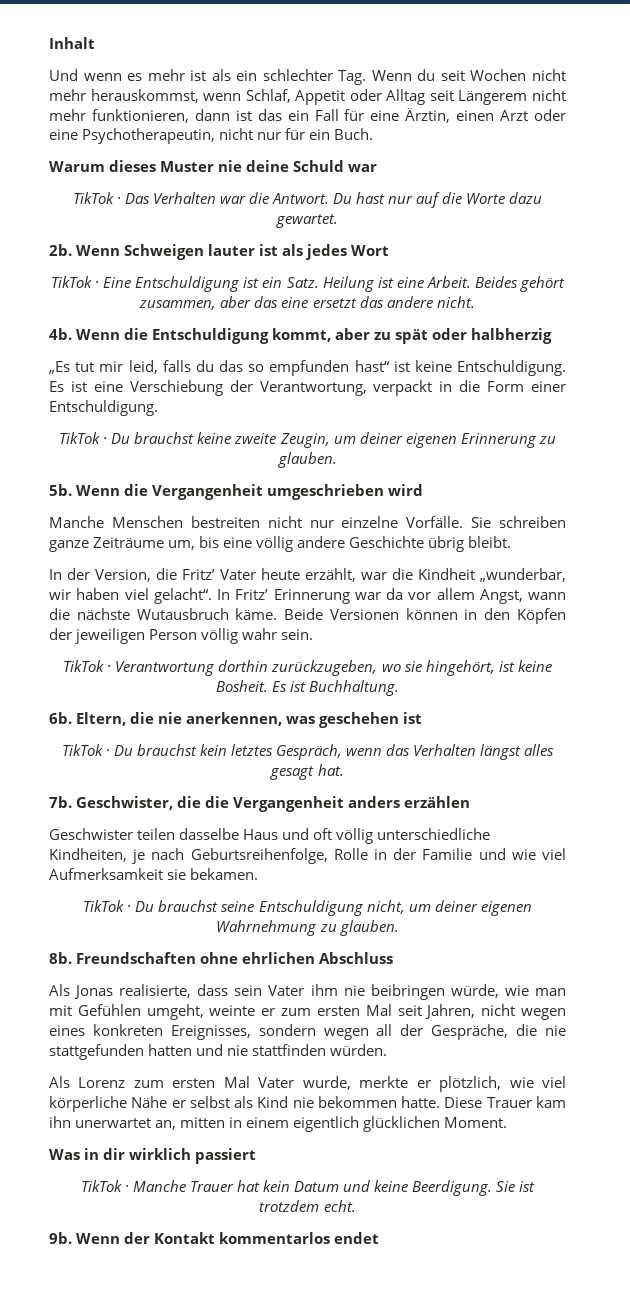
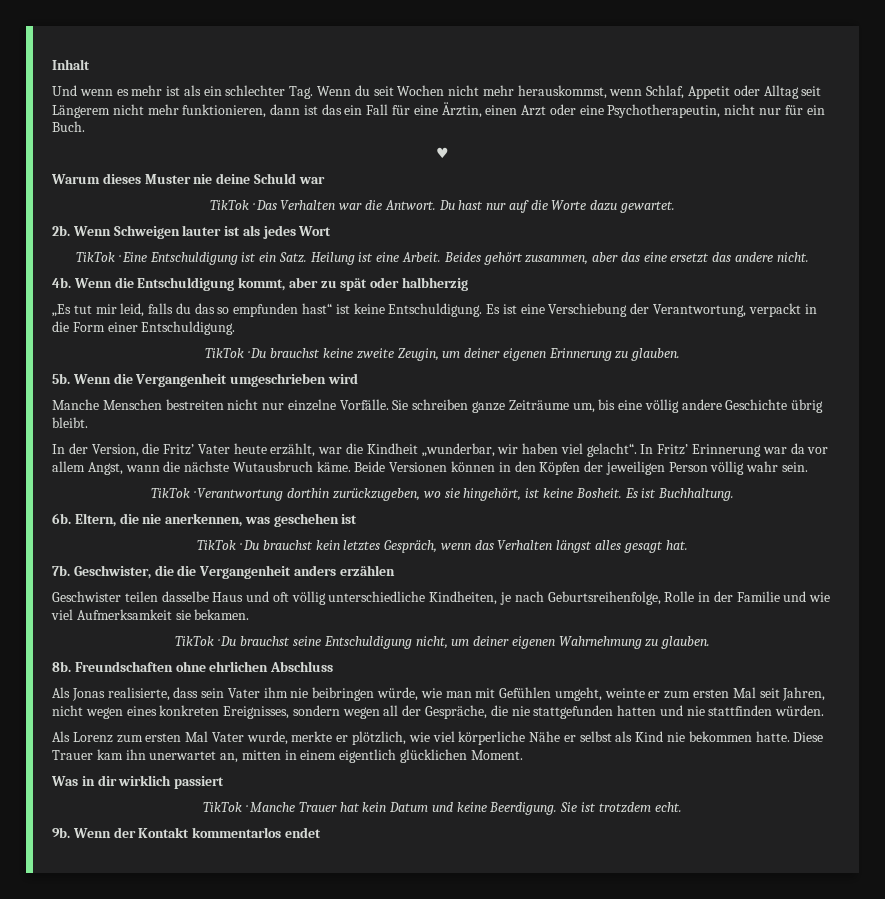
+ ♥

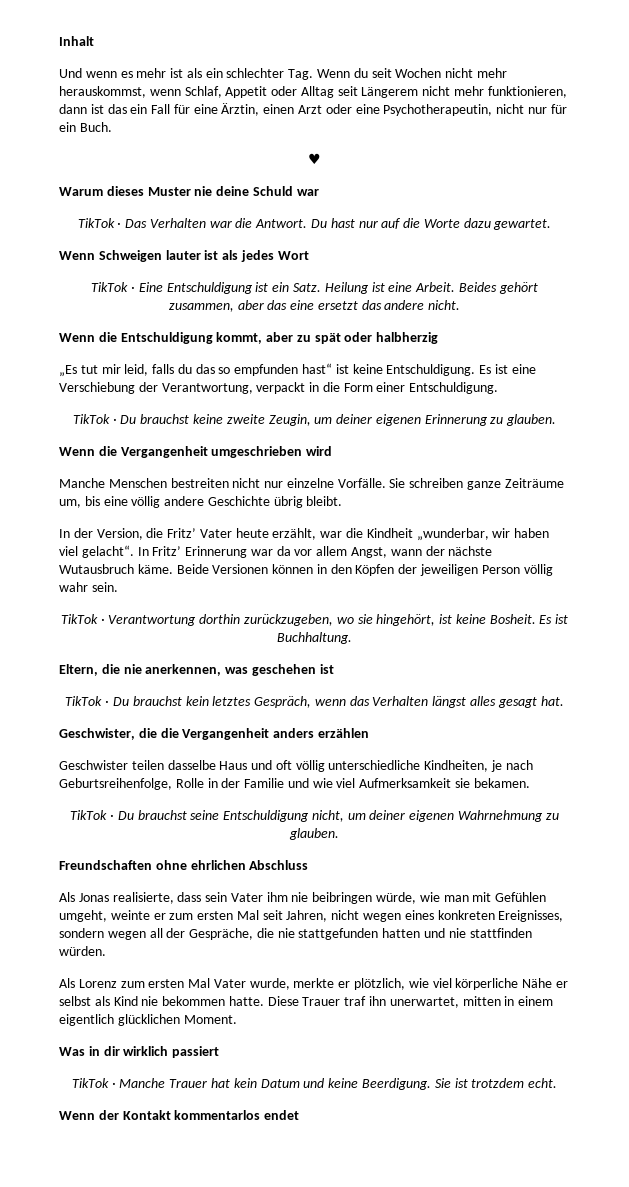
- 2b.
- 4b.
- 5b.
- In Fritz’ Erinnerung war da vor allem Angst, wann die nächste Wutausbruch käme.
+ In Fritz’ Erinnerung war da vor allem Angst, wann der nächste Wutausbruch käme.
- 6b.
- 7b.
- 8b.
- Diese Trauer kam ihn unerwartet an, mitten in einem eigentlich glücklichen Moment.
+ Diese Trauer traf ihn unerwartet, mitten in einem eigentlich glücklichen Moment.
- 9b.

